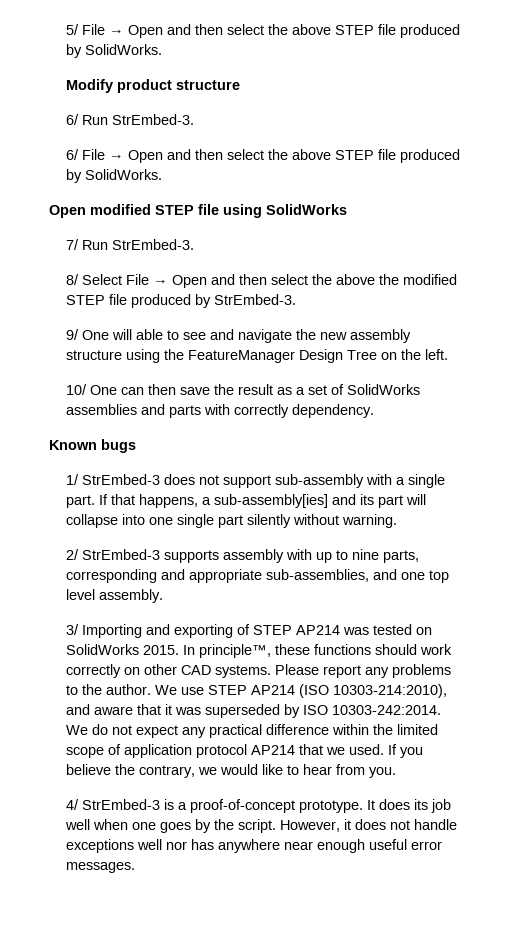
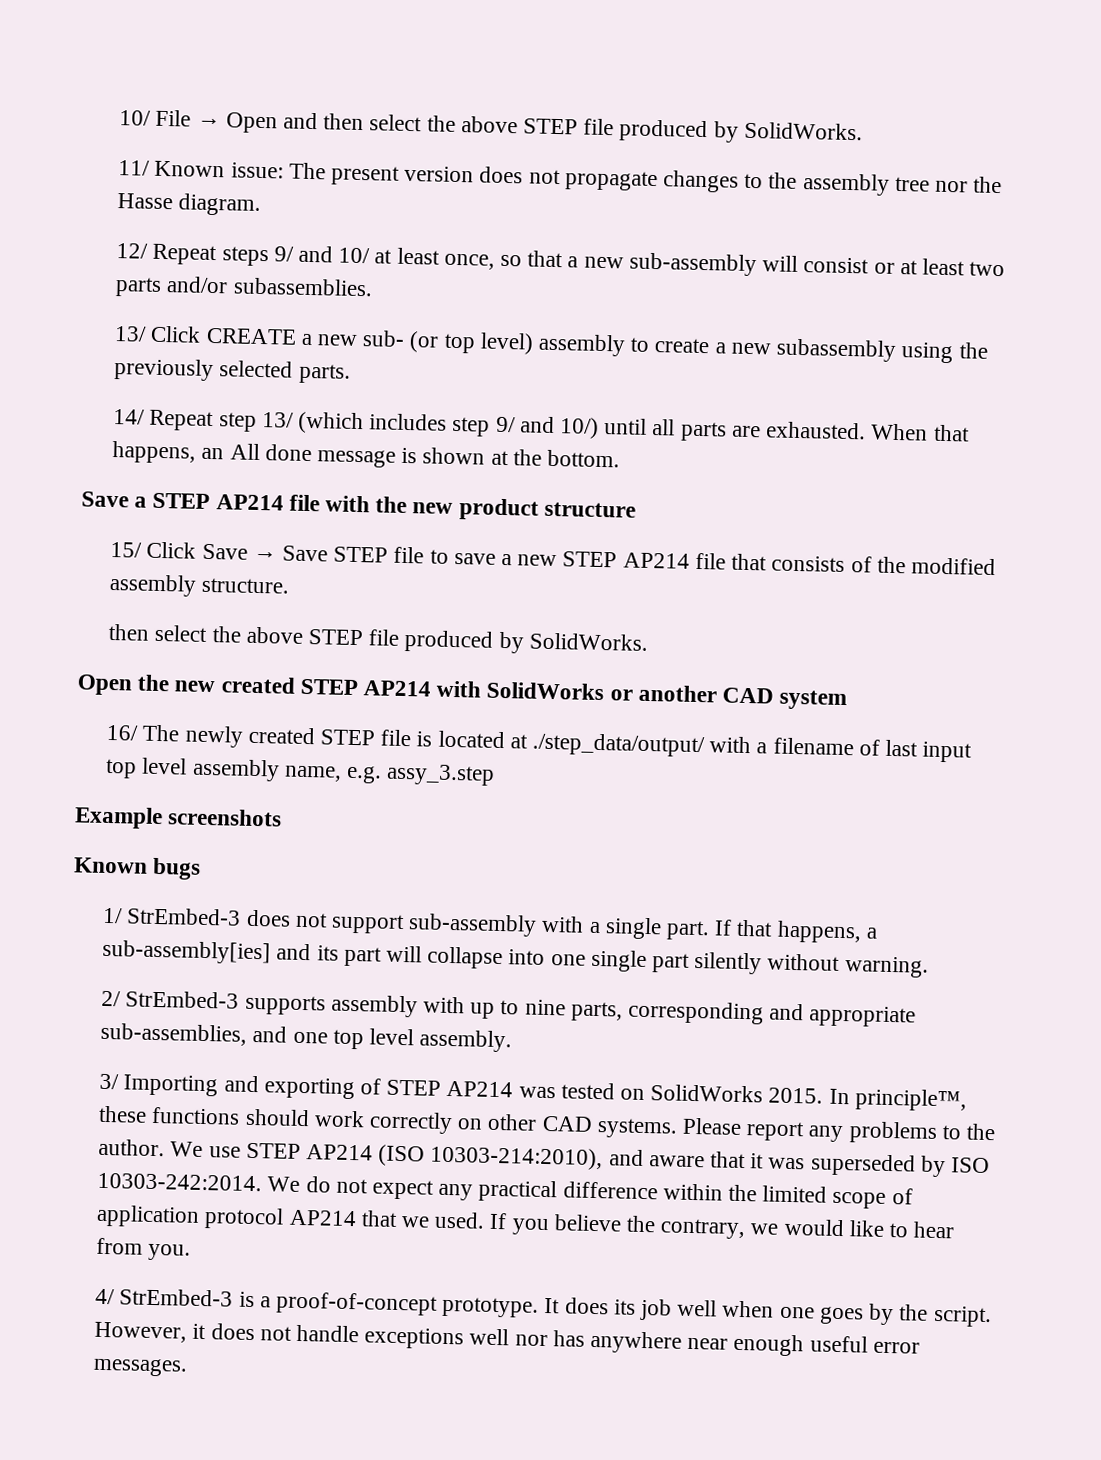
- 5/ File → Open and then select the above STEP file produced by SolidWorks.
+ 10/ File → Open and then select the above STEP file produced by SolidWorks.
- Modify product structure
- 6/ Run StrEmbed-3.
- 6/ File → Open and then select the above STEP file produced by SolidWorks.
+ 11/ Known issue: The present version does not propagate changes to the assembly tree nor the Hasse diagram.
+ 12/ Repeat steps 9/ and 10/ at least once, so that a new sub-assembly will consist or at least two parts and/or subassemblies.
+ 13/ Click CREATE a new sub- (or top level) assembly to create a new subassembly using the previously selected parts.
+ 14/ Repeat step 13/ (which includes step 9/ and 10/) until all parts are exhausted. When that happens, an All done message is shown at the bottom.
+ Save a STEP AP214 file with the new product structure
+ 15/ Click Save → Save STEP file to save a new STEP AP214 file that consists of the modified assembly structure.
+ then select the above STEP file produced by SolidWorks.
- Open modified STEP file using SolidWorks
- 7/ Run StrEmbed-3.
- 8/ Select File → Open and then select the above the modified STEP file produced by StrEmbed-3.
- 9/ One will able to see and navigate the new assembly structure using the FeatureManager Design Tree on the left.
- 10/ One can then save the result as a set of SolidWorks assemblies and parts with correctly dependency.
+ Open the new created STEP AP214 with SolidWorks or another CAD system
+ 16/ The newly created STEP file is located at ./step_data/output/ with a filename of last input top level assembly name, e.g. assy_3.step
+ Example screenshots

